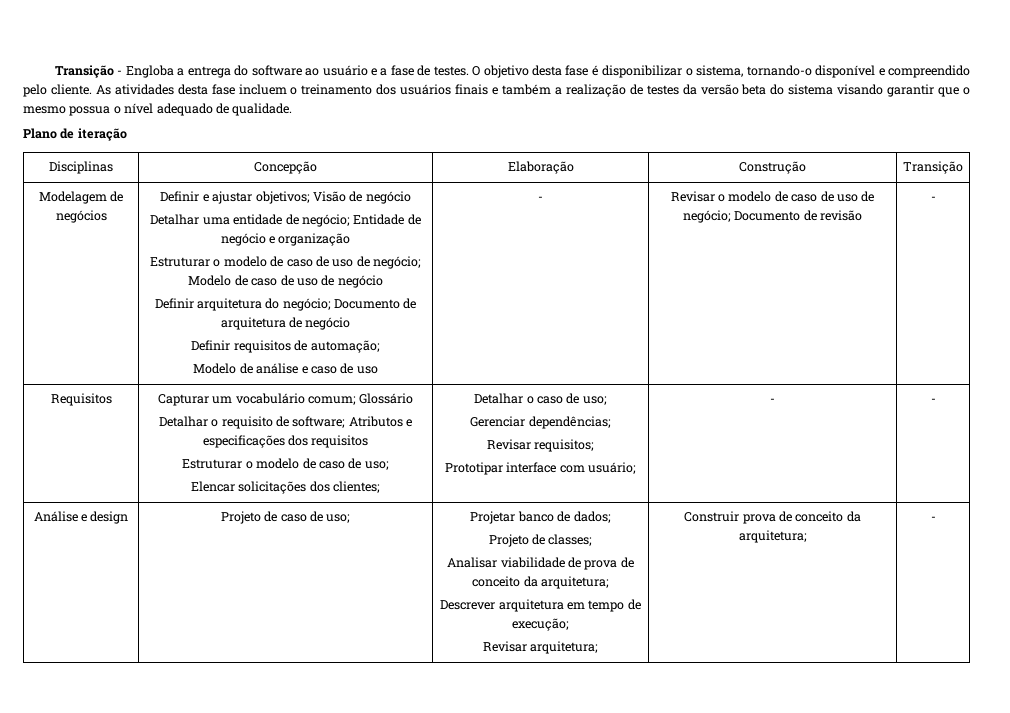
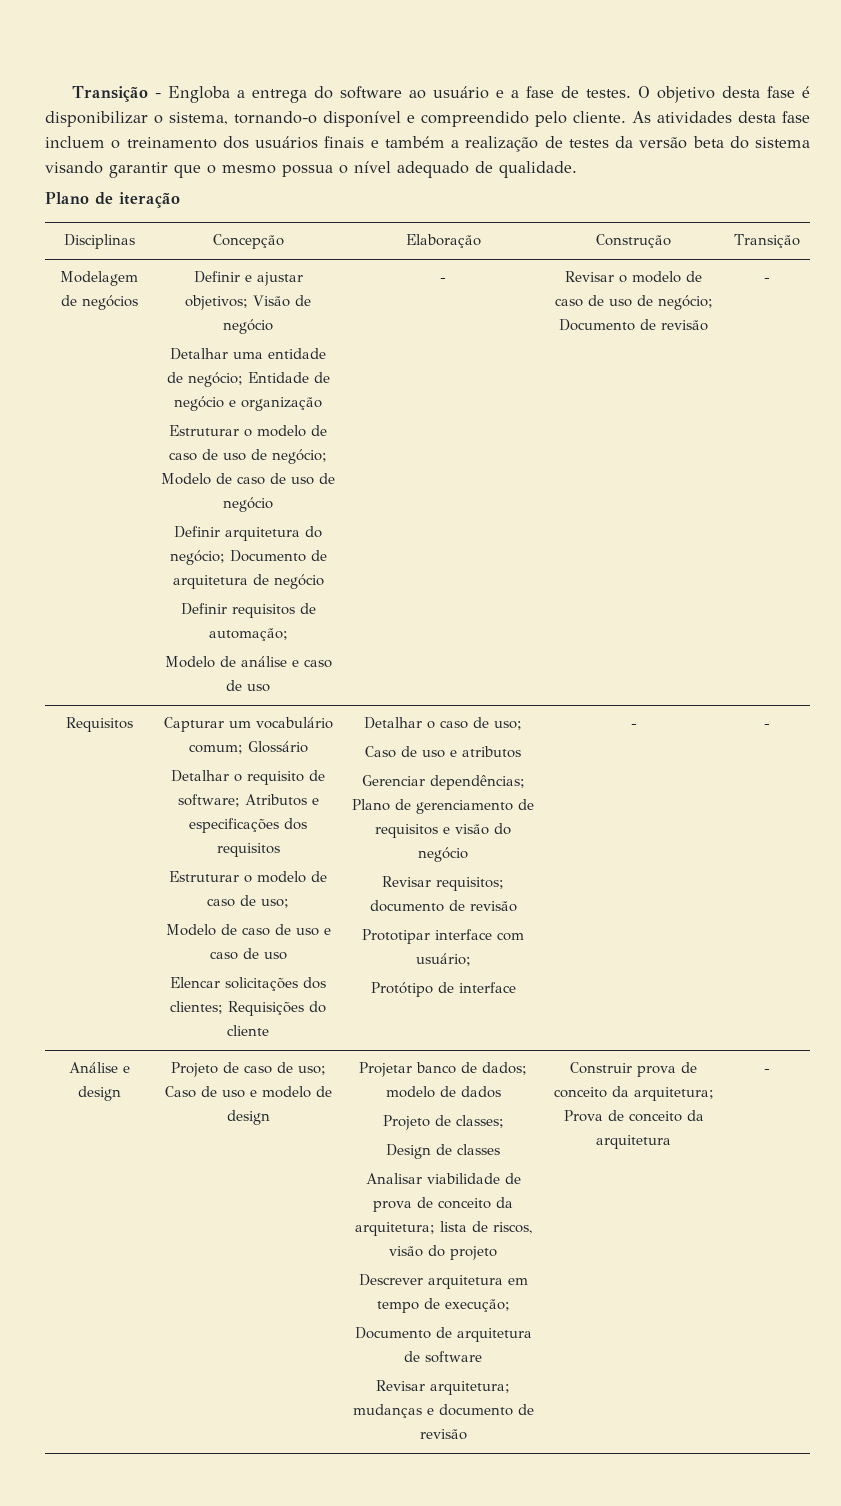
+ Modelo de caso de uso e caso de uso
- Elencar solicitações dos clientes;
+ Elencar solicitações dos clientes; Requisições do cliente
- Gerenciar dependências;
+ Caso de uso e atributos
+ Gerenciar dependências; Plano de gerenciamento de requisitos e visão do negócio
- Revisar requisitos;
+ Revisar requisitos; documento de revisão
+ Protótipo de interface
- Projeto de caso de uso;
+ Projeto de caso de uso; Caso de uso e modelo de design
- Projetar banco de dados;
+ Projetar banco de dados; modelo de dados
+ Design de classes
- Analisar viabilidade de prova de conceito da arquitetura;
+ Analisar viabilidade de prova de conceito da arquitetura; lista de riscos, visão do projeto
- Revisar arquitetura;
+ Documento de arquitetura de software
+ Revisar arquitetura; mudanças e documento de revisão
- Construir prova de conceito da arquitetura;
+ Construir prova de conceito da arquitetura; Prova de conceito da arquitetura

